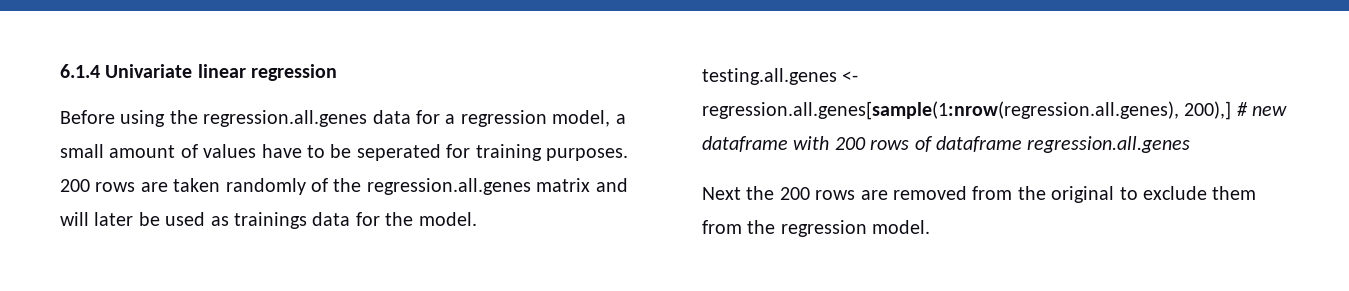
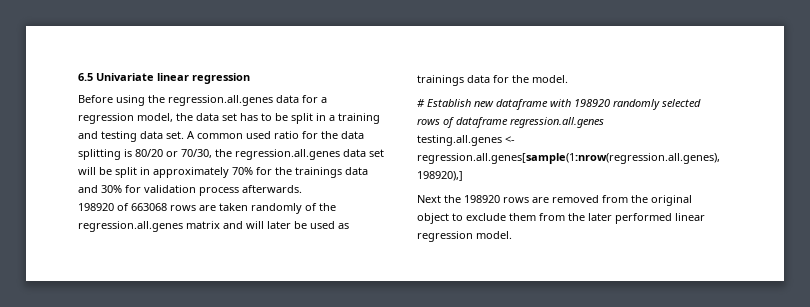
- 6.1.4 Univariate linear regression
+ 6.5 Univariate linear regression
- Before using the regression.all.genes data for a regression model, a small amount of values have to be seperated for training purposes. 200 rows are taken randomly of the regression.all.genes matrix and will later be used as trainings data for the model.
+ Before using the regression.all.genes data for a regression model, the data set has to be split in a training and testing data set. A common used ratio for the data splitting is 80/20 or 70/30, the regression.all.genes data set will be split in approximately 70% for the trainings data and 30% for validation process afterwards.
+ 198920 of 663068 rows are taken randomly of the regression.all.genes matrix and will later be used as trainings data for the model.
- testing.all.genes <- regression.all.genes[sample(1:nrow(regression.all.genes), 200),] # new dataframe with 200 rows of dataframe regression.all.genes
+ # Establish new dataframe with 198920 randomly selected rows of dataframe regression.all.genes
+ testing.all.genes <- regression.all.genes[sample(1:nrow(regression.all.genes), 198920),]
- Next the 200 rows are removed from the original to exclude them from the regression model.
+ Next the 198920 rows are removed from the original object to exclude them from the later performed linear regression model.

